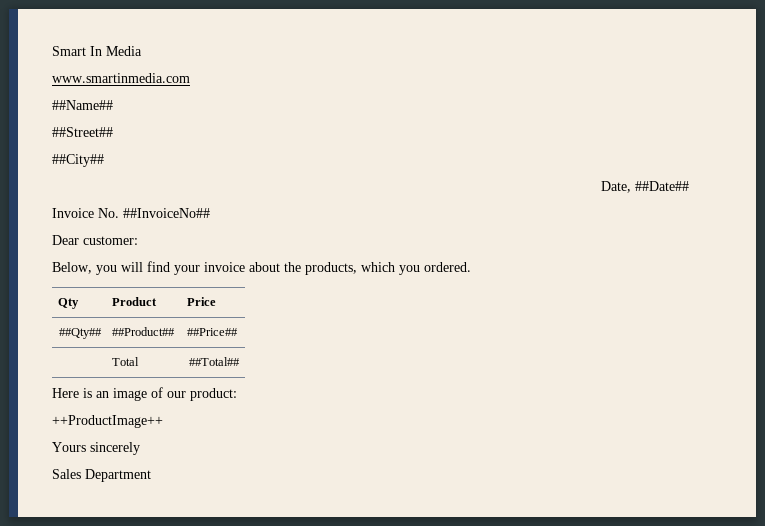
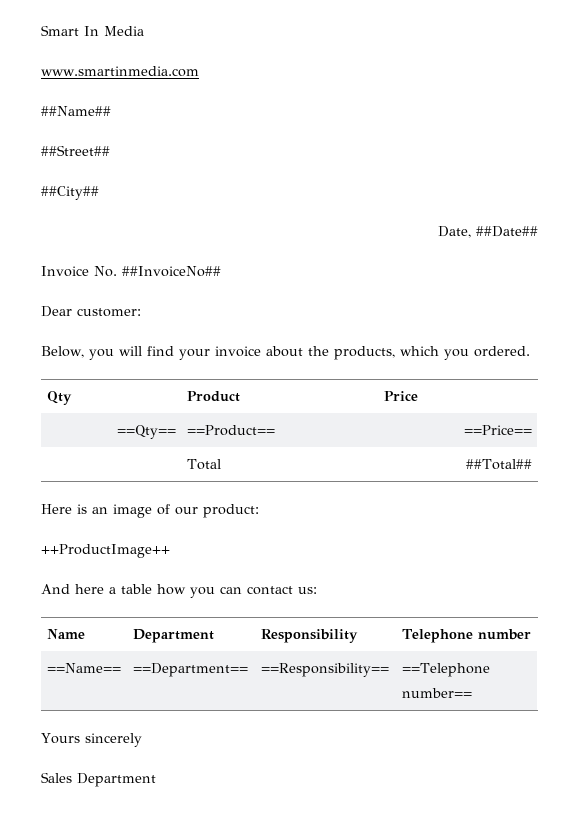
- ##Qty## | ##Product## | ##Price##
+ ==Qty== | ==Product== | ==Price==
+ And here a table how you can contact us:
+ Name | Department | Responsibility | Telephone number
+ ==Name== | ==Department== | ==Responsibility== | ==Telephone number==

